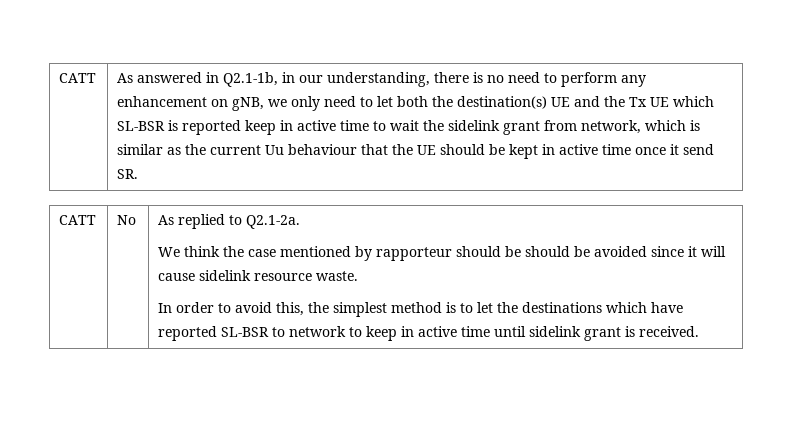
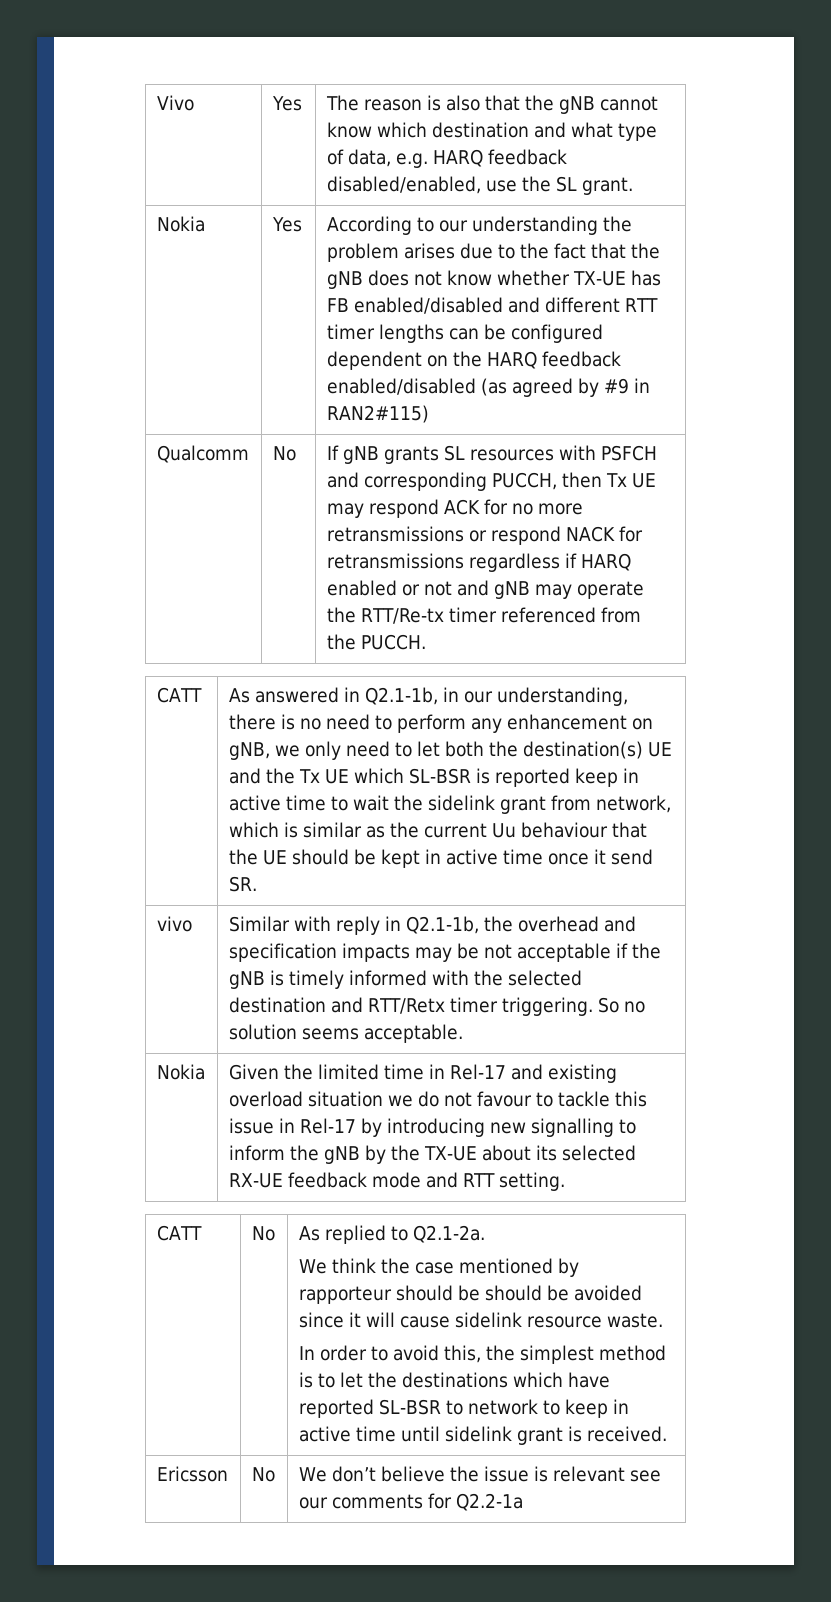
+ Vivo | Yes | The reason is also that the gNB cannot know which destination and what type of data, e.g. HARQ feedback disabled/enabled, use the SL grant.
+ Nokia | Yes | According to our understanding the problem arises due to the fact that the gNB does not know whether TX-UE has FB enabled/disabled and different RTT timer lengths can be configured dependent on the HARQ feedback enabled/disabled (as agreed by #9 in RAN2#115)
+ Qualcomm | No | If gNB grants SL resources with PSFCH and corresponding PUCCH, then Tx UE may respond ACK for no more retransmissions or respond NACK for retransmissions regardless if HARQ enabled or not and gNB may operate the RTT/Re-tx timer referenced from the PUCCH.
+ vivo | Similar with reply in Q2.1-1b, the overhead and specification impacts may be not acceptable if the gNB is timely informed with the selected destination and RTT/Retx timer triggering. So no solution seems acceptable.
+ Nokia | Given the limited time in Rel-17 and existing overload situation we do not favour to tackle this issue in Rel-17 by introducing new signalling to inform the gNB by the TX-UE about its selected RX-UE feedback mode and RTT setting.
+ Ericsson | No | We don’t believe the issue is relevant see our comments for Q2.2-1a

